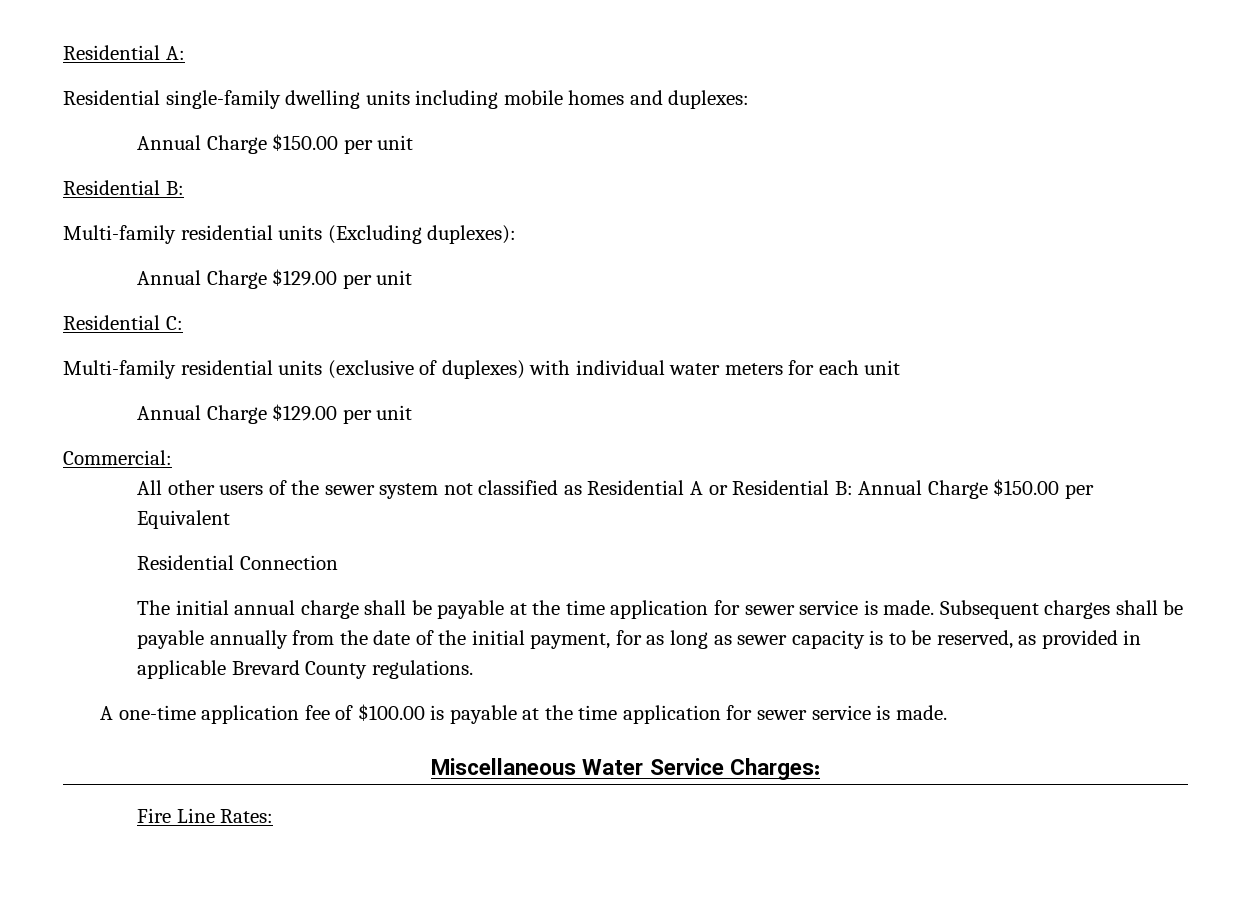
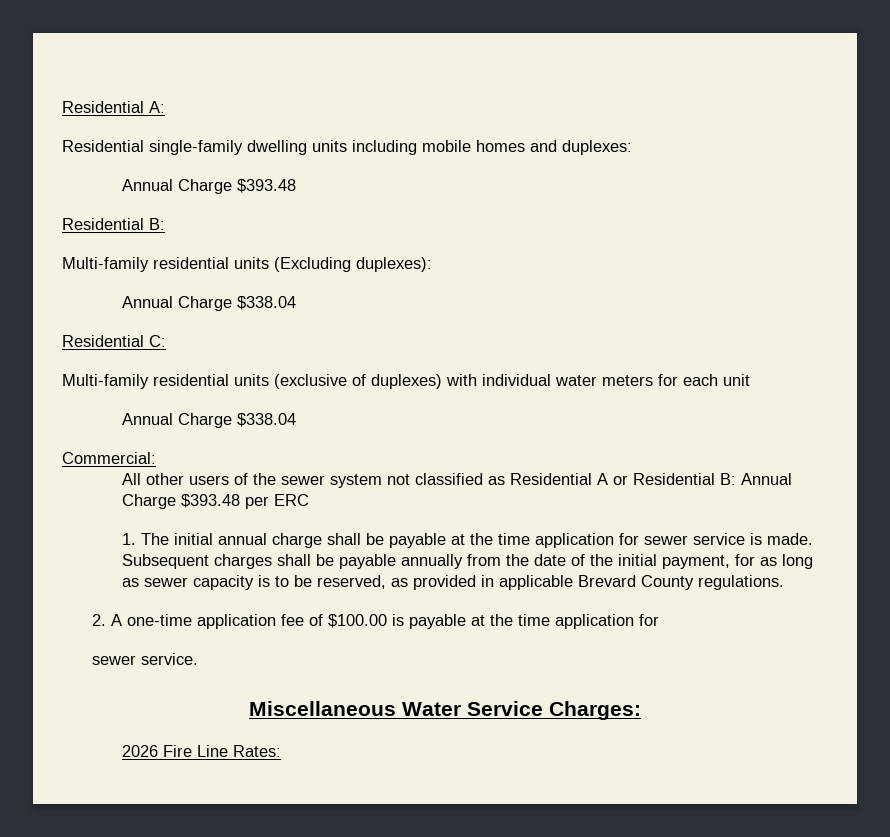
  Residential single-family dwelling units including mobile homes and duplexes:
- Annual Charge $150.00 per unit
+ Annual Charge $393.48
  Multi-family residential units (Excluding duplexes):
- Annual Charge $129.00 per unit
+ Annual Charge $338.04
  Multi-family residential units (exclusive of duplexes) with individual water meters for each unit
- Annual Charge $129.00 per unit
+ Annual Charge $338.04
- All other users of the sewer system not classified as Residential A or Residential B: Annual Charge $150.00 per Equivalent
- Residential Connection
- The initial annual charge shall be payable at the time application for sewer service is made.
+ All other users of the sewer system not classified as Residential A or Residential B: Annual Charge $393.48 per ERC
+ 1. The initial annual charge shall be payable at the time application for sewer service is made.
- A one-time application fee of $100.00 is payable at the time application for sewer service is made.
+ 2. A one-time application fee of $100.00 is payable at the time application for
+ sewer service.
- Fire Line Rates:
+ 2026 Fire Line Rates:

